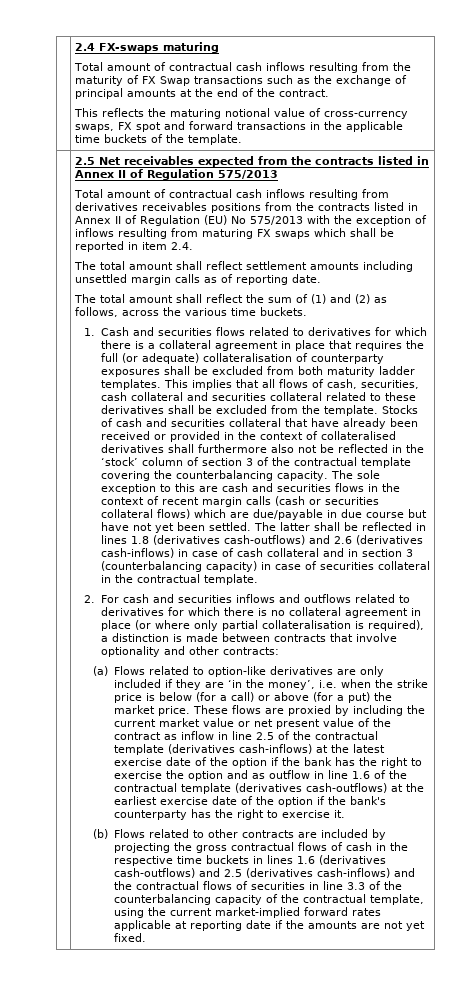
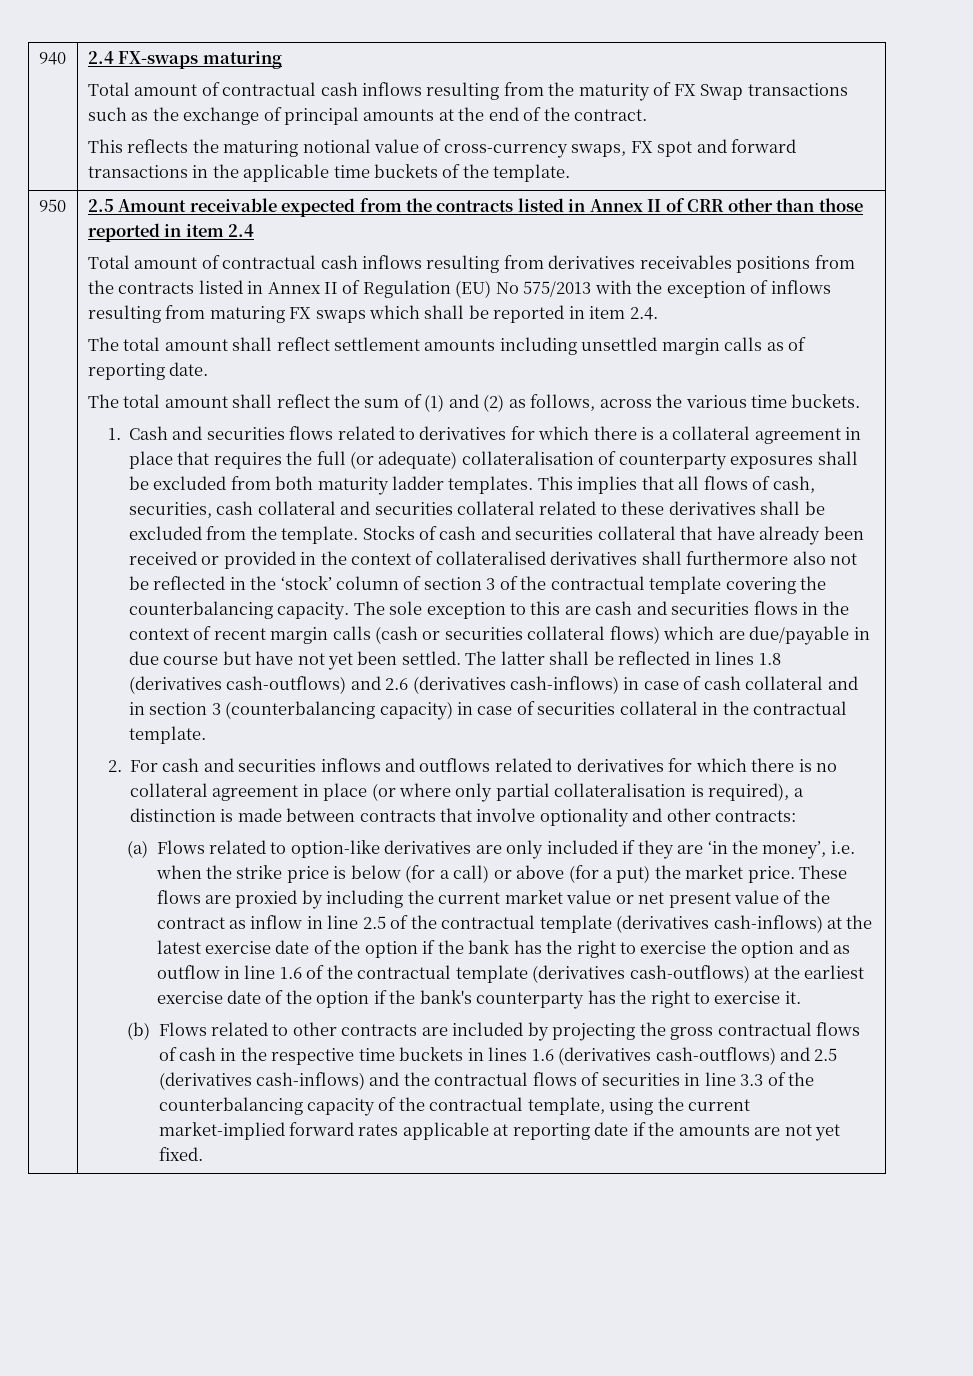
+ 940
- 2.5 Net receivables expected from the contracts listed in Annex II of Regulation 575/2013
+ 950 | 2.5 Amount receivable expected from the contracts listed in Annex II of CRR other than those reported in item 2.4

